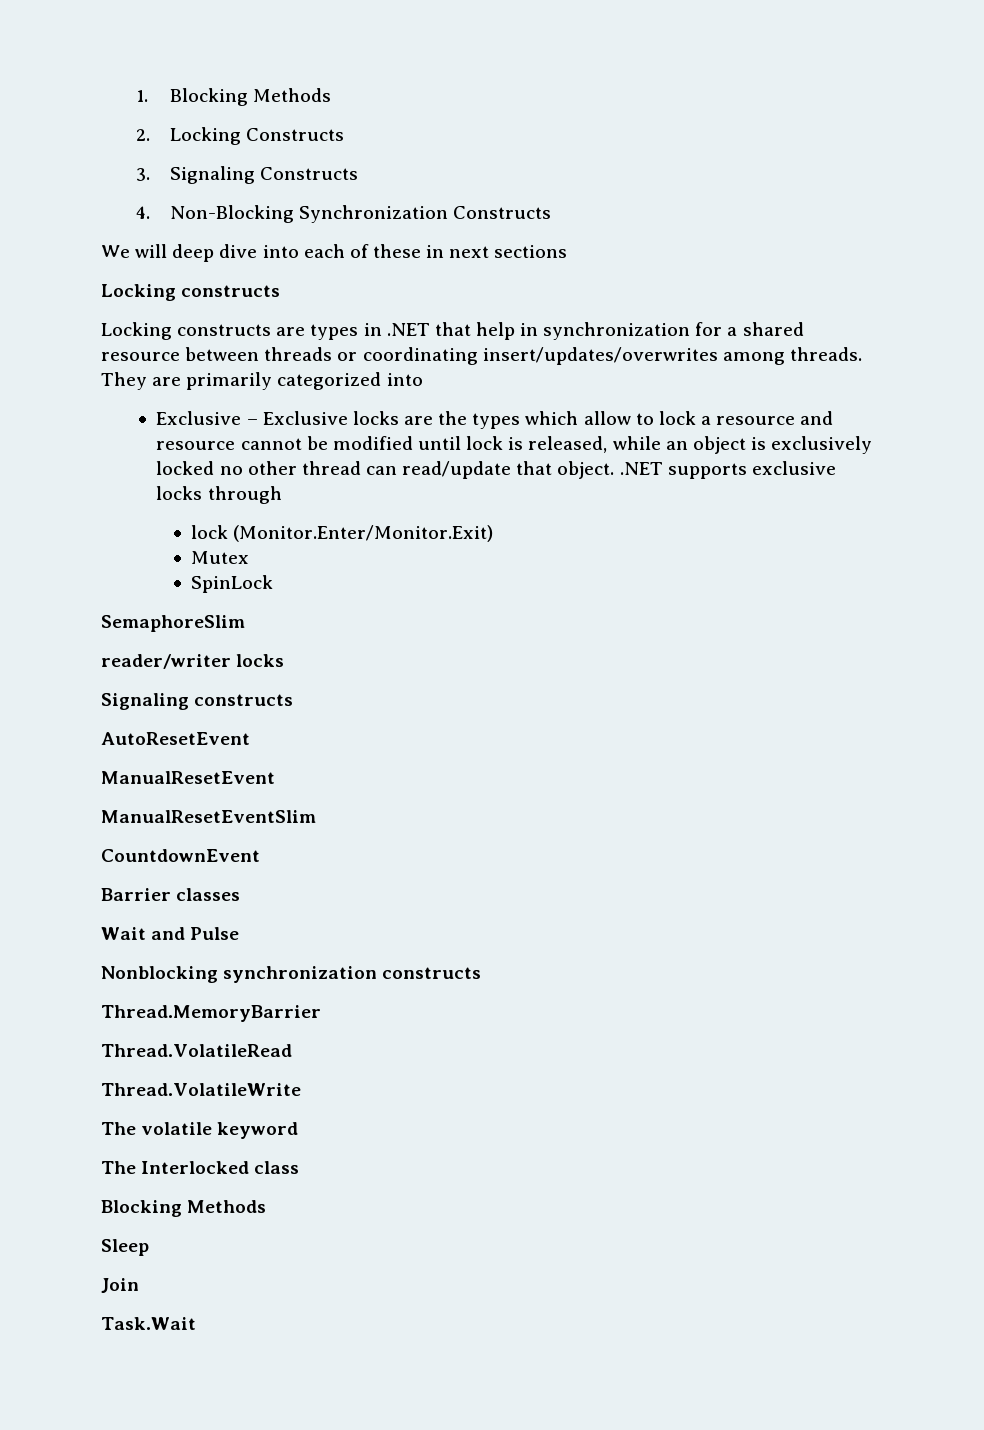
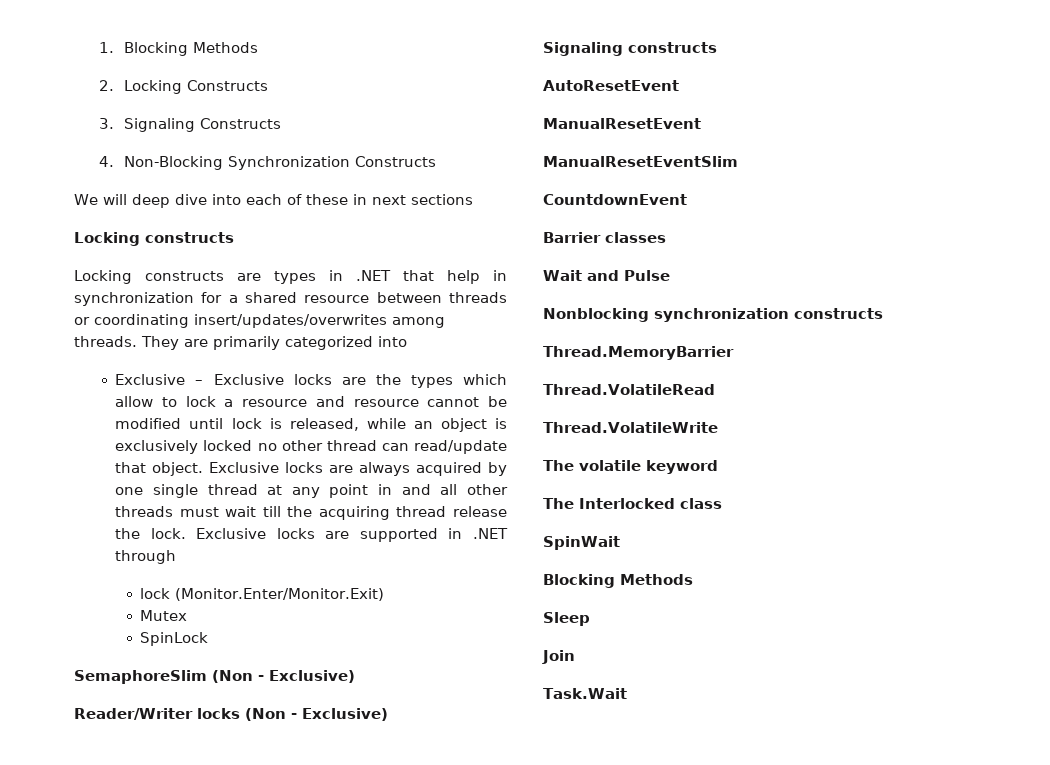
- Exclusive – Exclusive locks are the types which allow to lock a resource and resource cannot be modified until lock is released, while an object is exclusively locked no other thread can read/update that object. .NET supports exclusive locks through
+ Exclusive – Exclusive locks are the types which allow to lock a resource and resource cannot be modified until lock is released, while an object is exclusively locked no other thread can read/update that object. Exclusive locks are always acquired by one single thread at any point in and all other threads must wait till the acquiring thread release the lock. Exclusive locks are supported in .NET through
- SemaphoreSlim
- reader/writer locks
+ SemaphoreSlim (Non - Exclusive)
+ Reader/Writer locks (Non - Exclusive)
+ SpinWait

